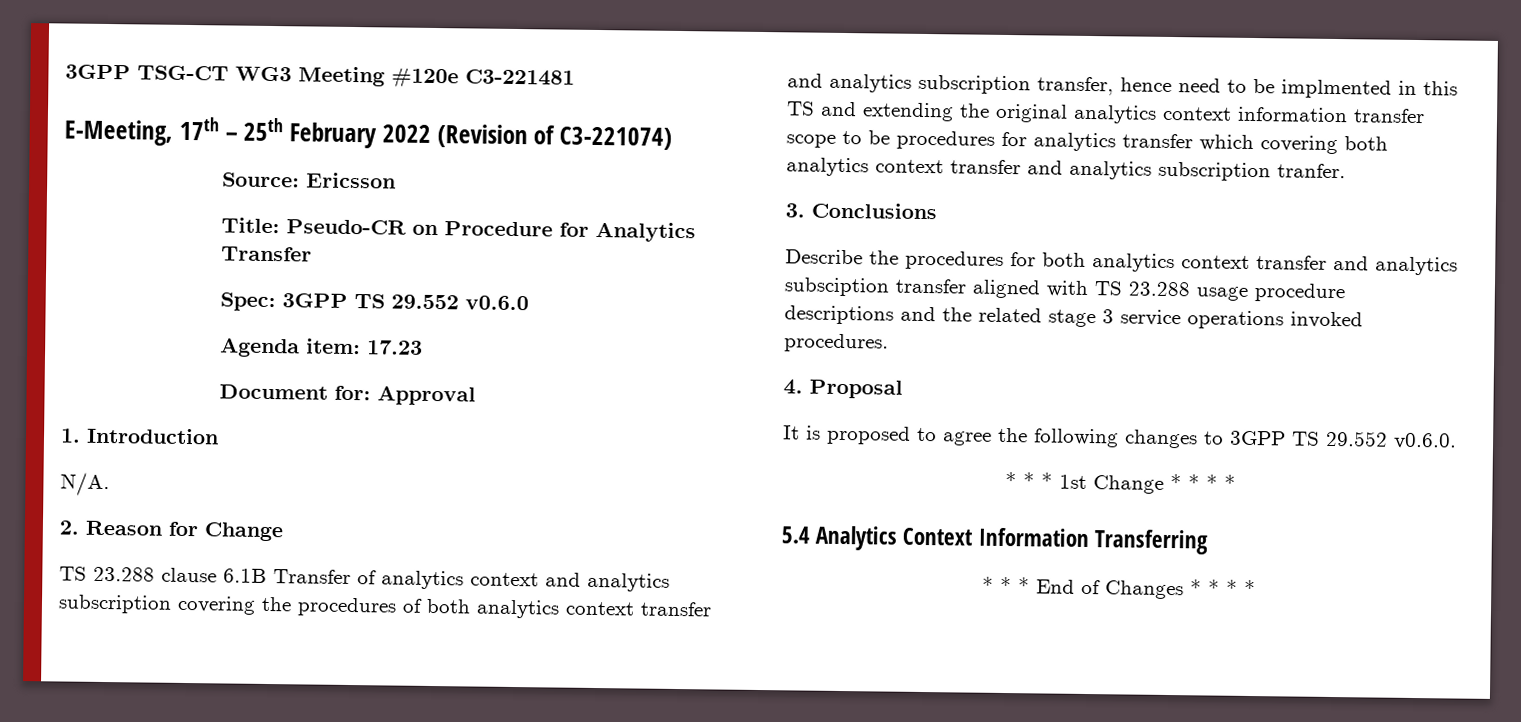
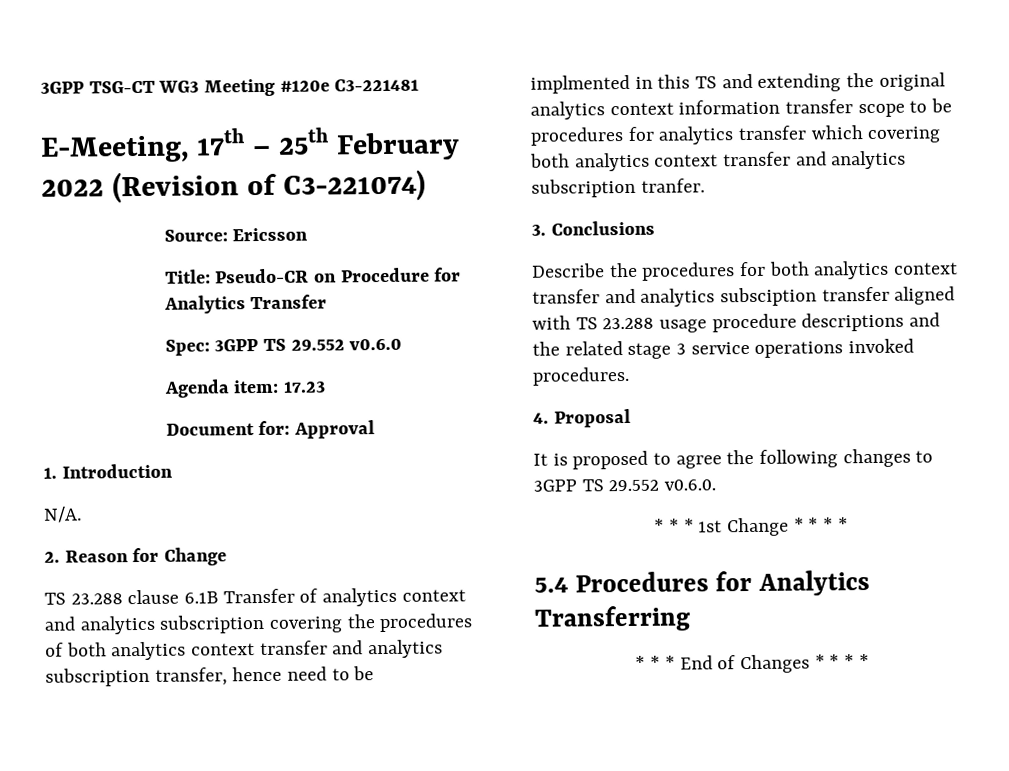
- 5.4 Analytics Context Information Transferring
+ 5.4 Procedures for Analytics Transferring

